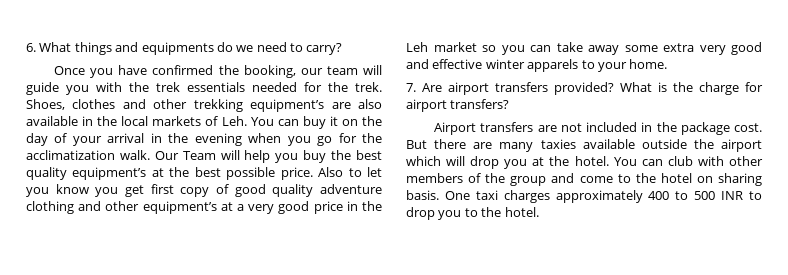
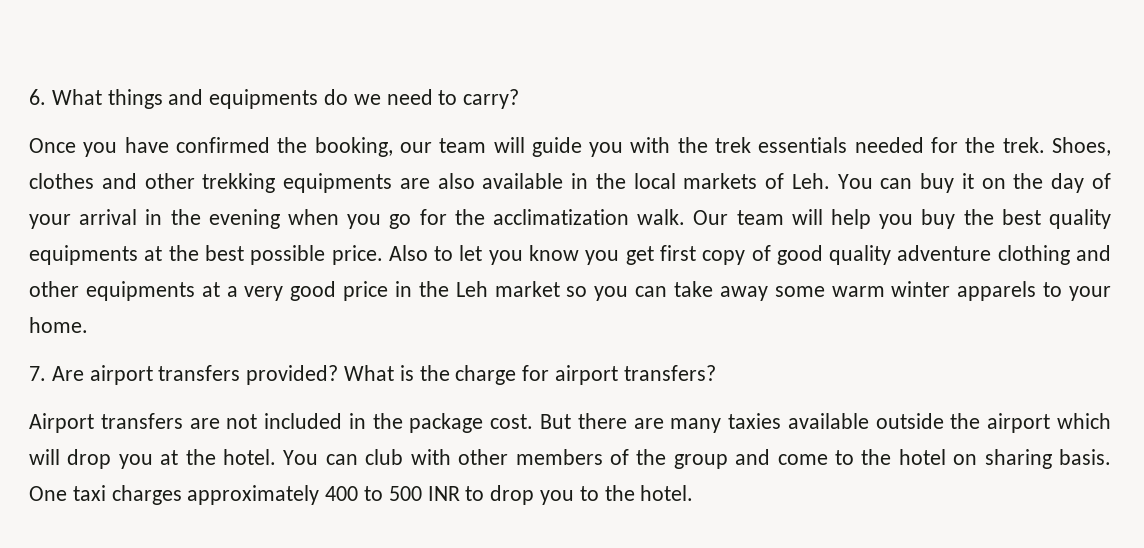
- Shoes, clothes and other trekking equipment’s are also available in the local markets of Leh. You can buy it on the day of your arrival in the evening when you go for the acclimatization walk.
+ Shoes, clothes and other trekking equipments are also available in the local markets of Leh. You can buy it on the day of your arrival in the evening when you go for the acclimatization walk.
- Our Team will help you buy the best quality equipment’s at the best possible price.
+ Our team will help you buy the best quality equipments at the best possible price.
- Also to let you know you get first copy of good quality adventure clothing and other equipment’s at a very good price in the Leh market so you can take away some extra very good and effective winter apparels to your home.
+ Also to let you know you get first copy of good quality adventure clothing and other equipments at a very good price in the Leh market so you can take away some warm winter apparels to your home.

